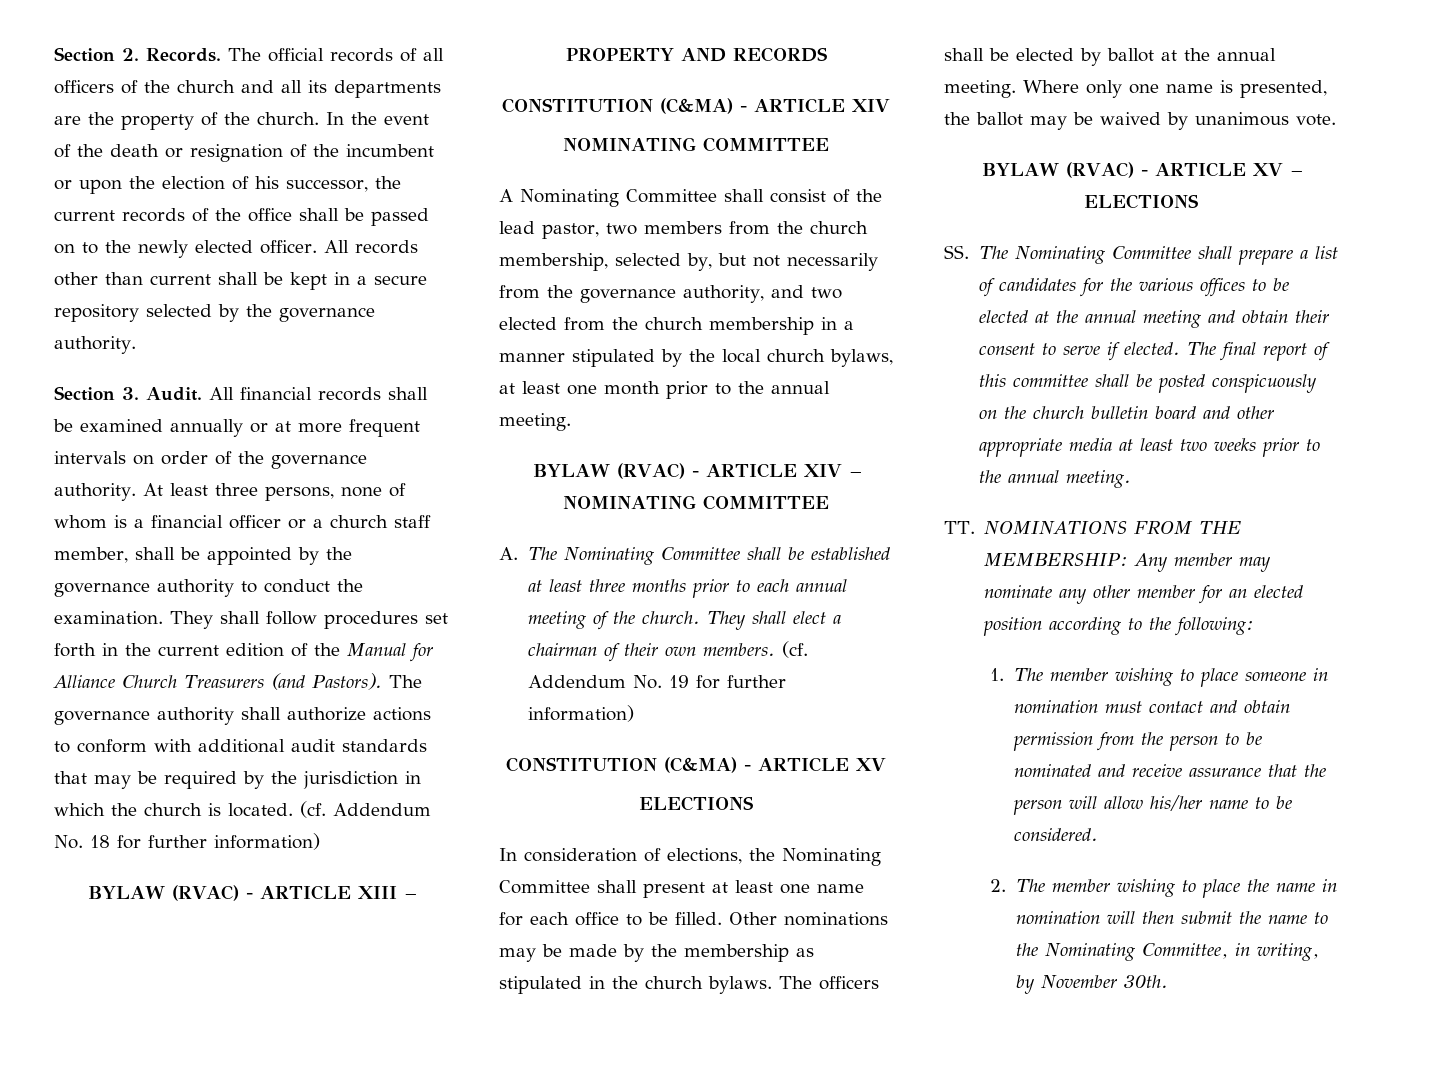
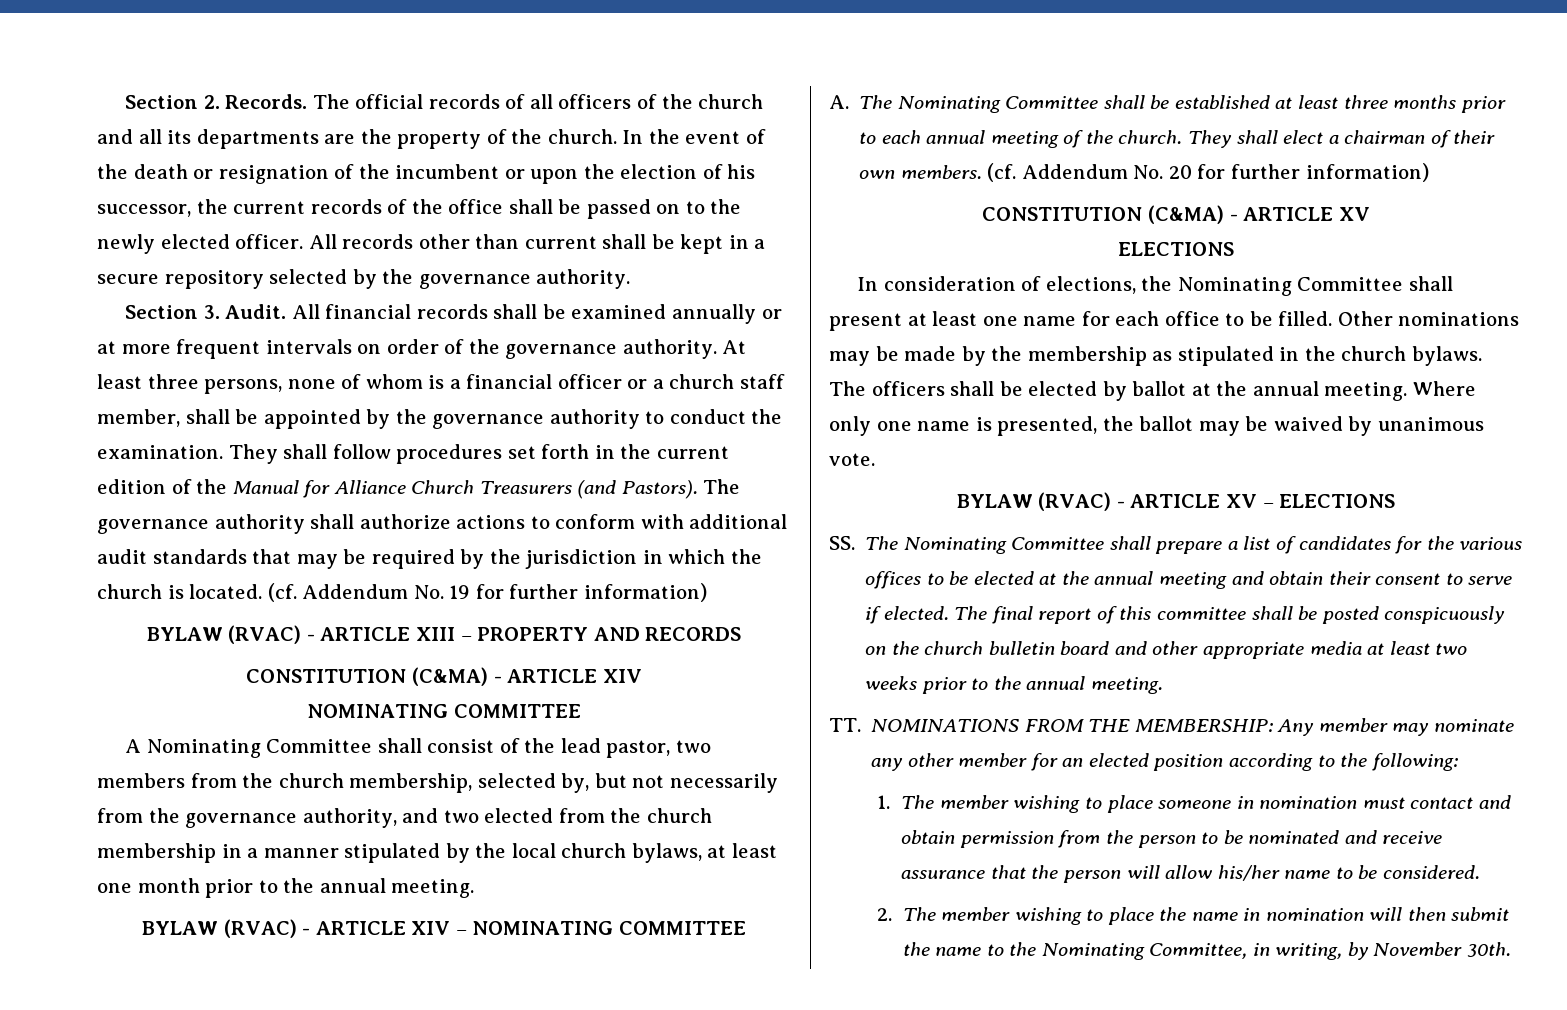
- (cf. Addendum No. 18 for further information)
+ (cf. Addendum No. 19 for further information)
- (cf. Addendum No. 19 for further information)
+ (cf. Addendum No. 20 for further information)

